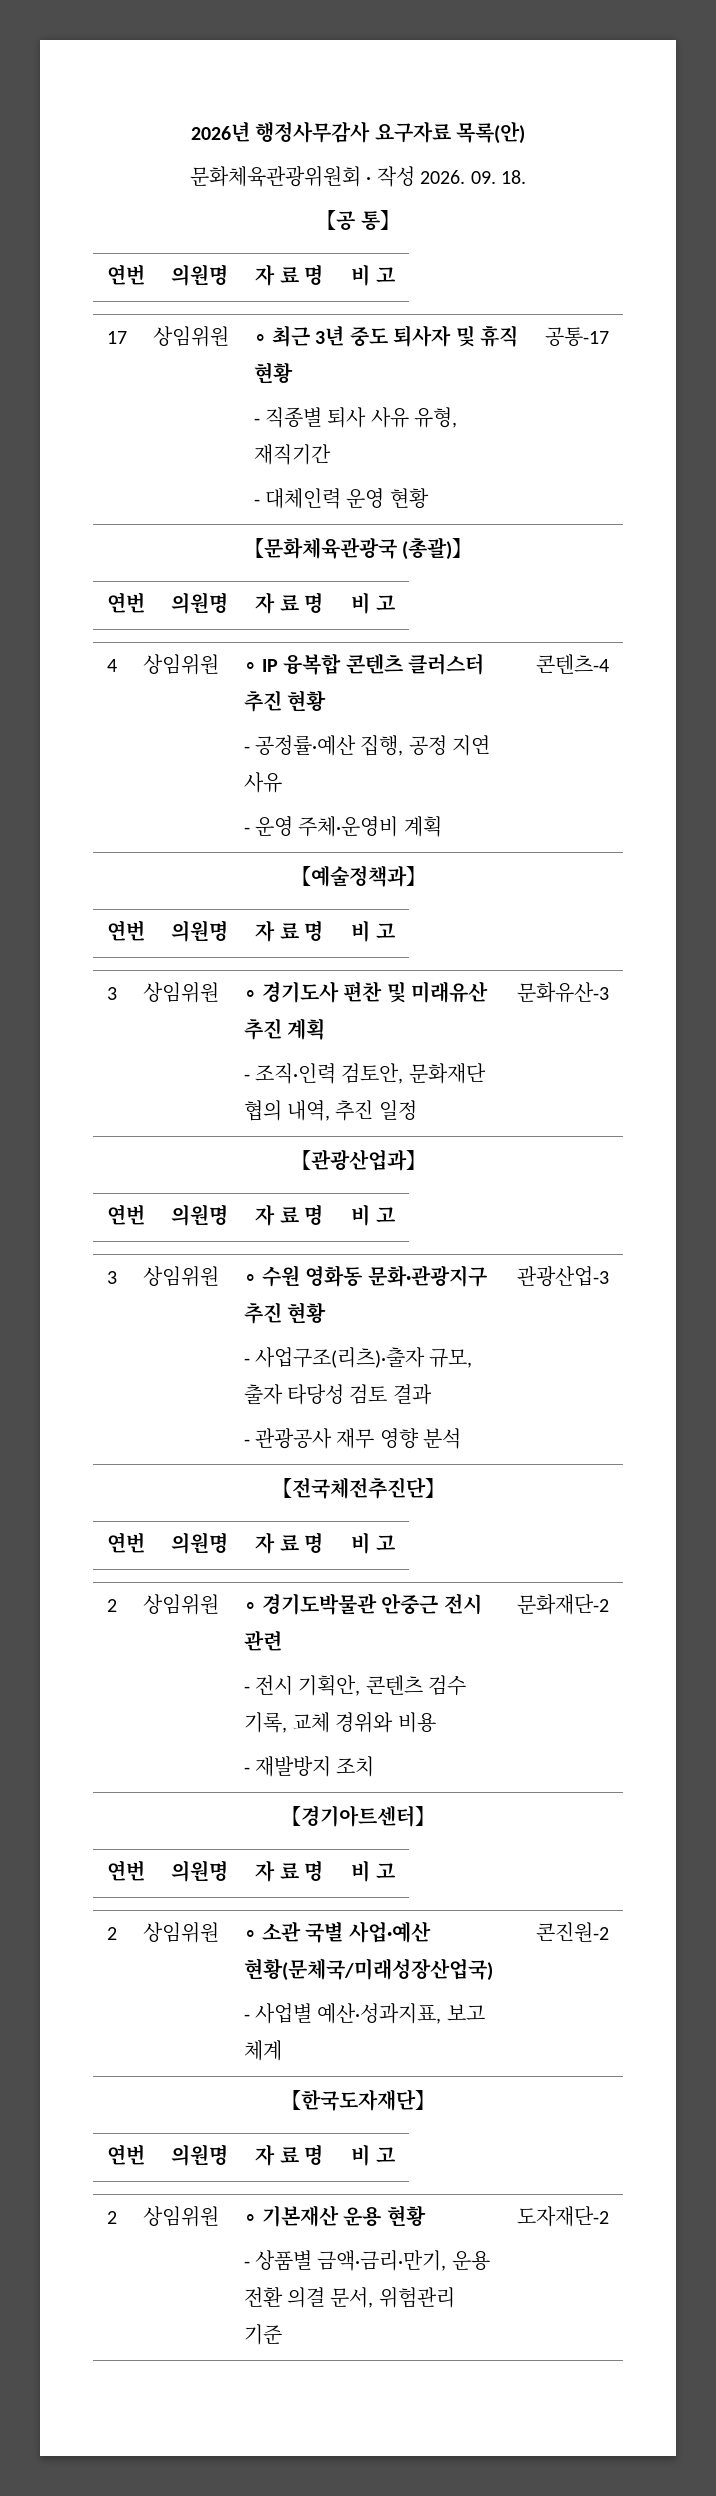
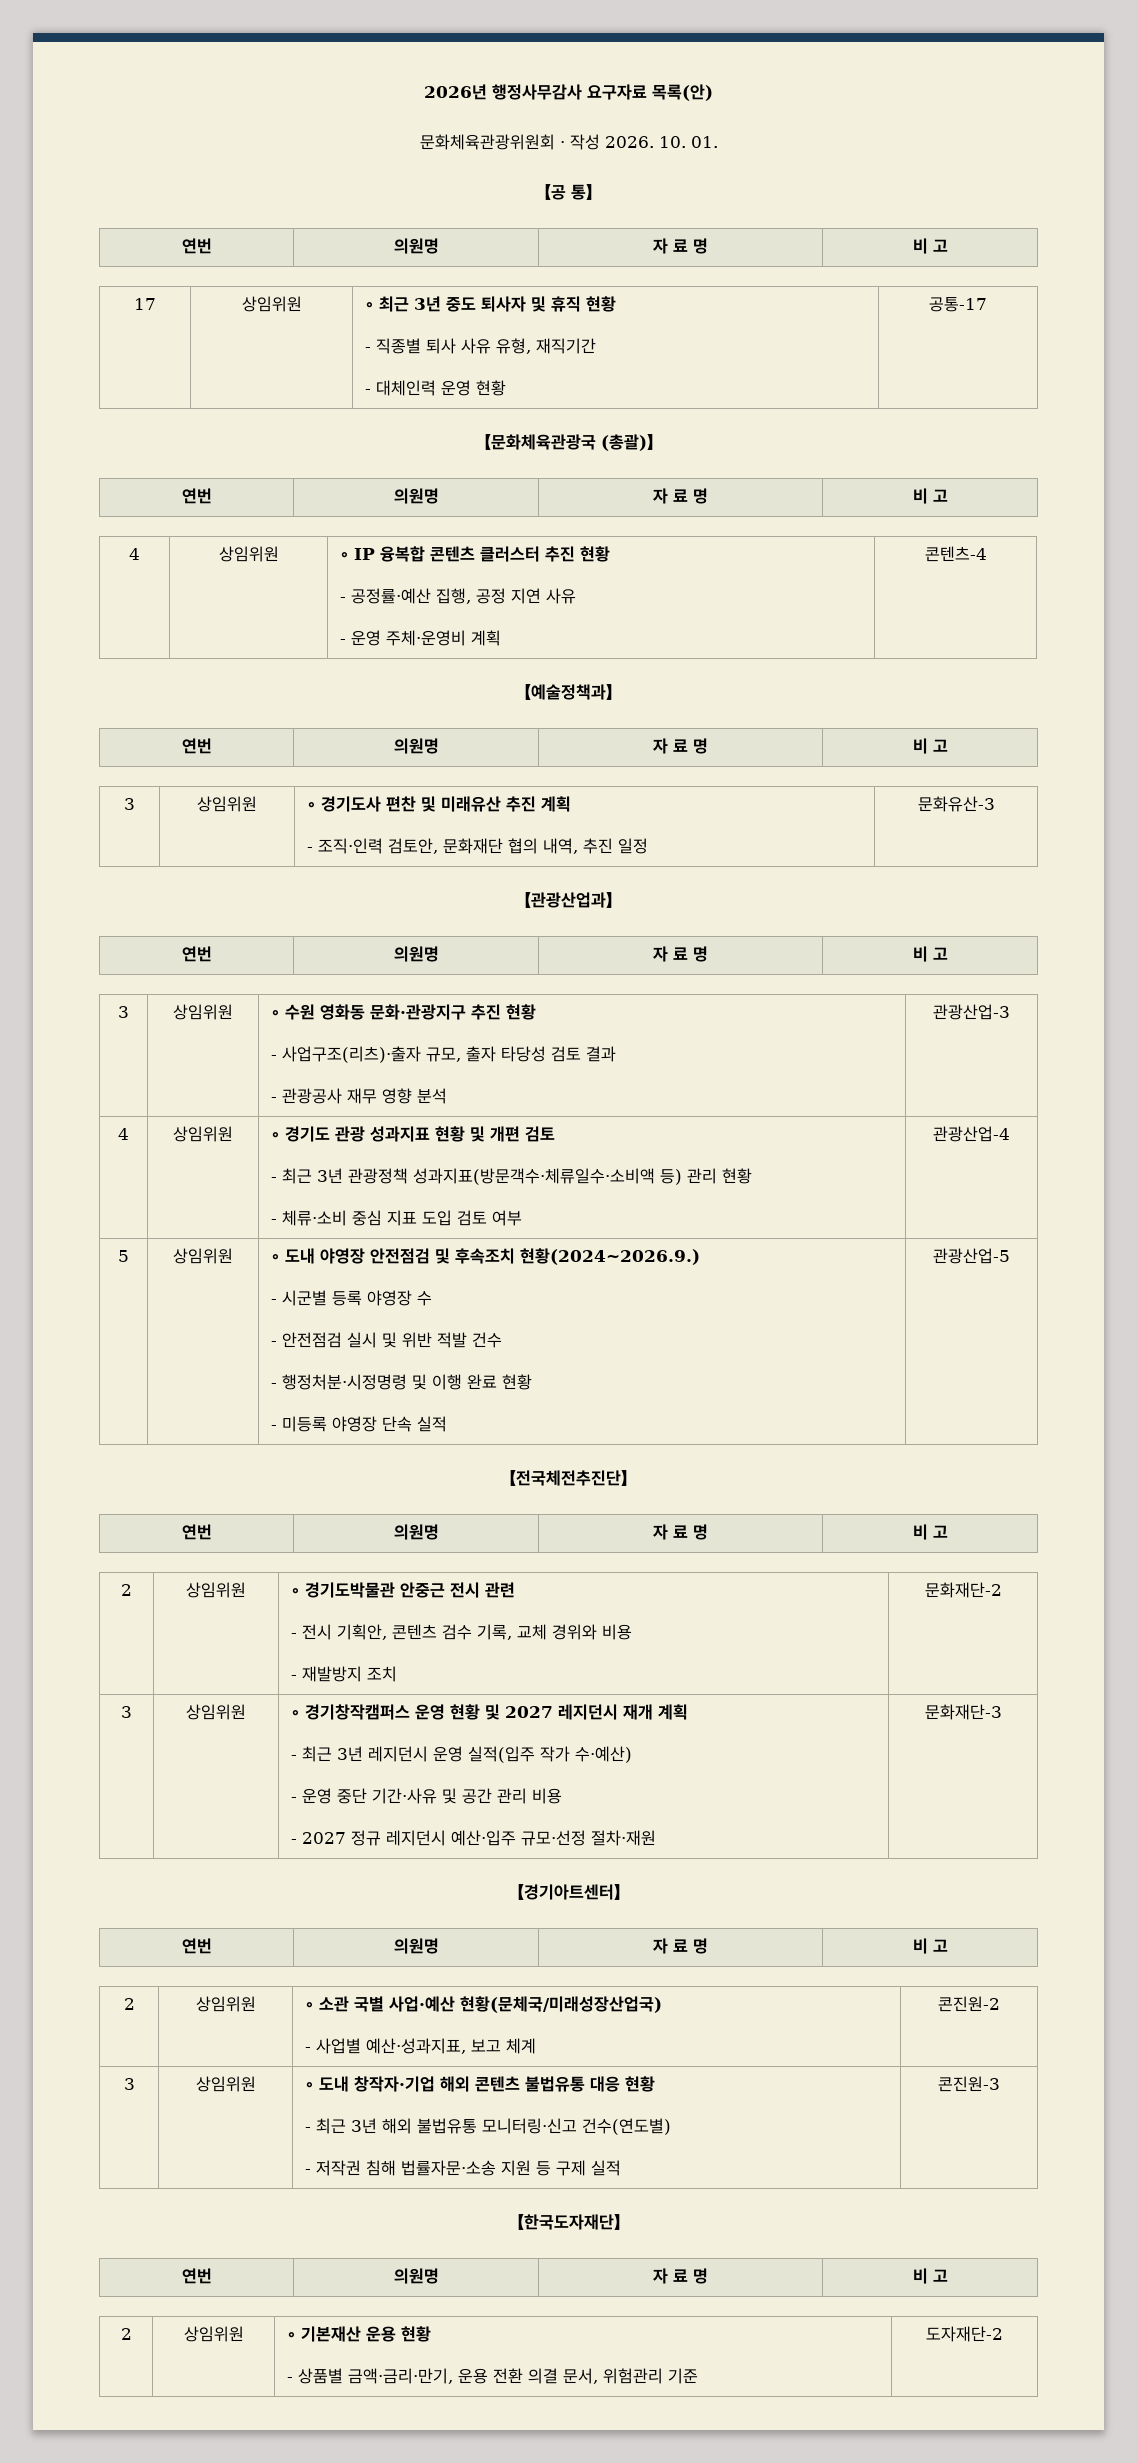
- 09. 18.
+ 10. 01.
+ 4 | 상임위원 | ∘ 경기도 관광 성과지표 현황 및 개편 검토
+ - 최근 3년 관광정책 성과지표(방문객수·체류일수·소비액 등) 관리 현황
+ - 체류·소비 중심 지표 도입 검토 여부 | 관광산업-4
+ 5 | 상임위원 | ∘ 도내 야영장 안전점검 및 후속조치 현황(2024~2026.9.)
+ - 시군별 등록 야영장 수
+ - 안전점검 실시 및 위반 적발 건수
+ - 행정처분·시정명령 및 이행 완료 현황
+ - 미등록 야영장 단속 실적 | 관광산업-5
+ 3 | 상임위원 | ∘ 경기창작캠퍼스 운영 현황 및 2027 레지던시 재개 계획
+ - 최근 3년 레지던시 운영 실적(입주 작가 수·예산)
+ - 운영 중단 기간·사유 및 공간 관리 비용
+ - 2027 정규 레지던시 예산·입주 규모·선정 절차·재원 | 문화재단-3
+ 3 | 상임위원 | ∘ 도내 창작자·기업 해외 콘텐츠 불법유통 대응 현황
+ - 최근 3년 해외 불법유통 모니터링·신고 건수(연도별)
+ - 저작권 침해 법률자문·소송 지원 등 구제 실적 | 콘진원-3

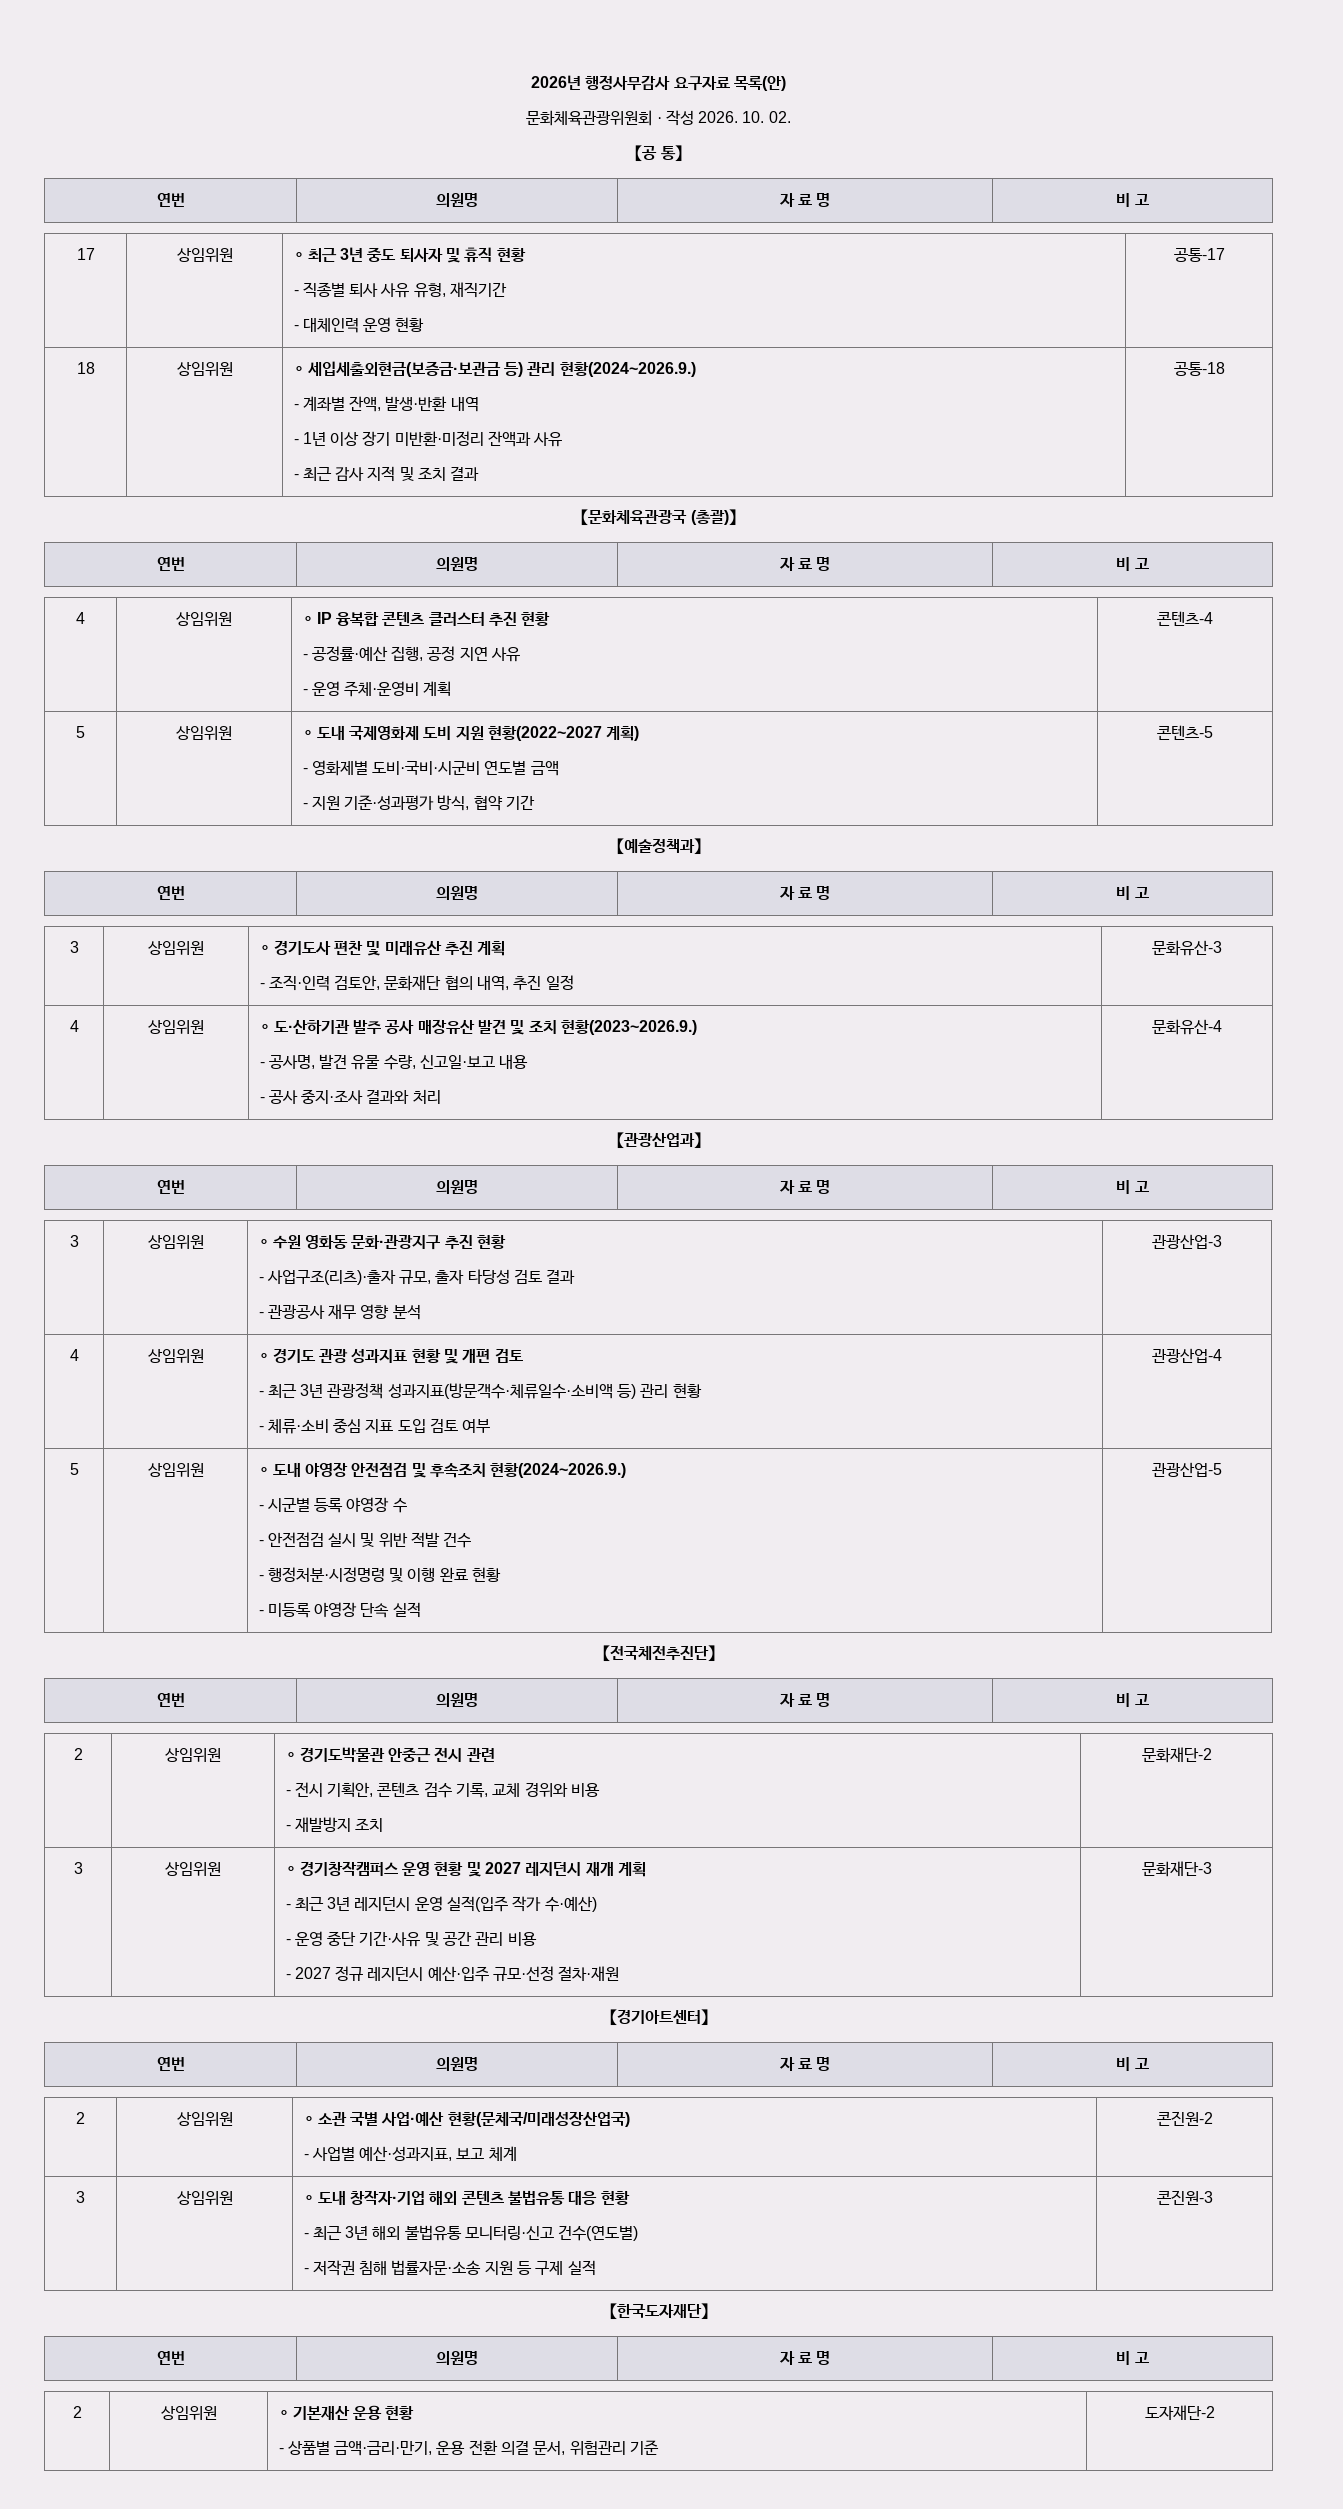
- 10. 01.
+ 10. 02.
+ 18 | 상임위원 | ∘ 세입세출외현금(보증금·보관금 등) 관리 현황(2024~2026.9.)
+ - 계좌별 잔액, 발생·반환 내역
+ - 1년 이상 장기 미반환·미정리 잔액과 사유
+ - 최근 감사 지적 및 조치 결과 | 공통-18
+ 5 | 상임위원 | ∘ 도내 국제영화제 도비 지원 현황(2022~2027 계획)
+ - 영화제별 도비·국비·시군비 연도별 금액
+ - 지원 기준·성과평가 방식, 협약 기간 | 콘텐츠-5
+ 4 | 상임위원 | ∘ 도·산하기관 발주 공사 매장유산 발견 및 조치 현황(2023~2026.9.)
+ - 공사명, 발견 유물 수량, 신고일·보고 내용
+ - 공사 중지·조사 결과와 처리 | 문화유산-4

